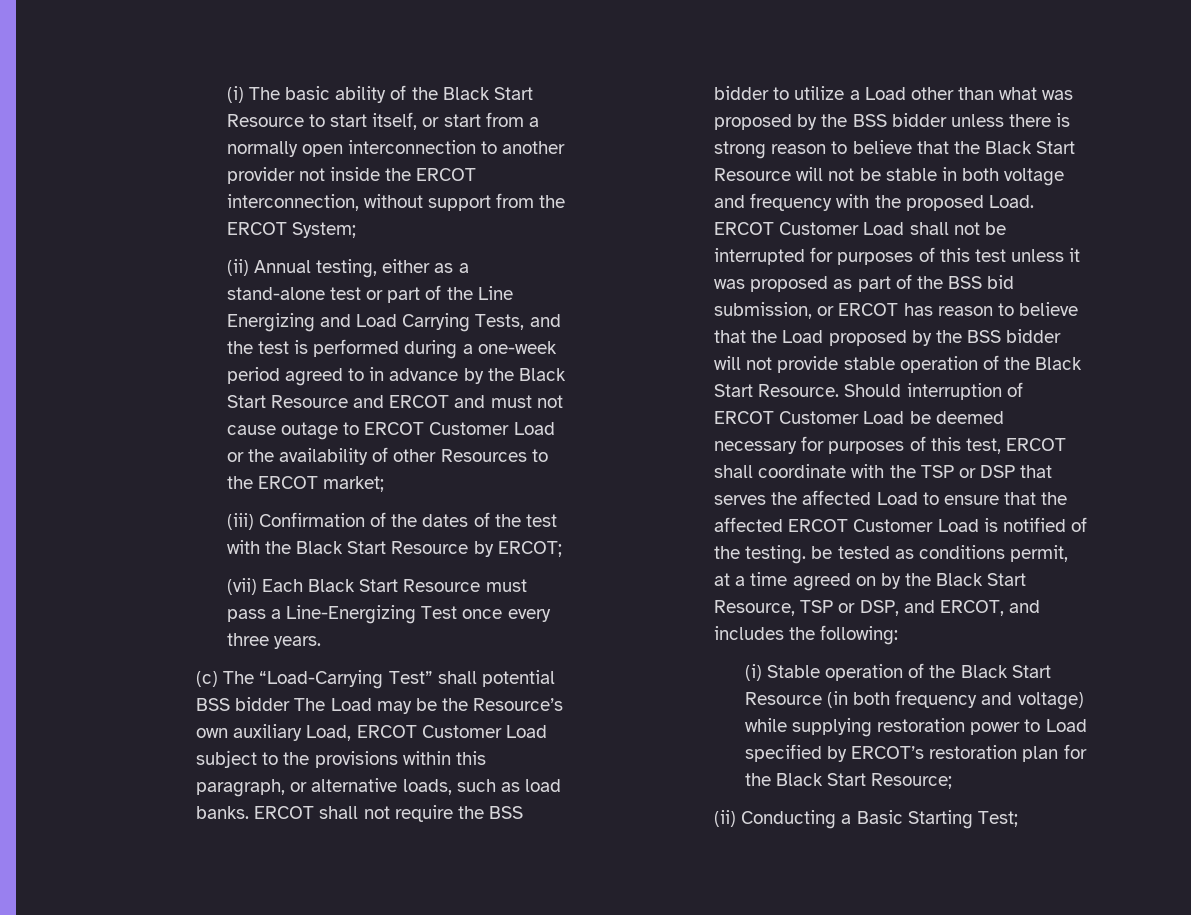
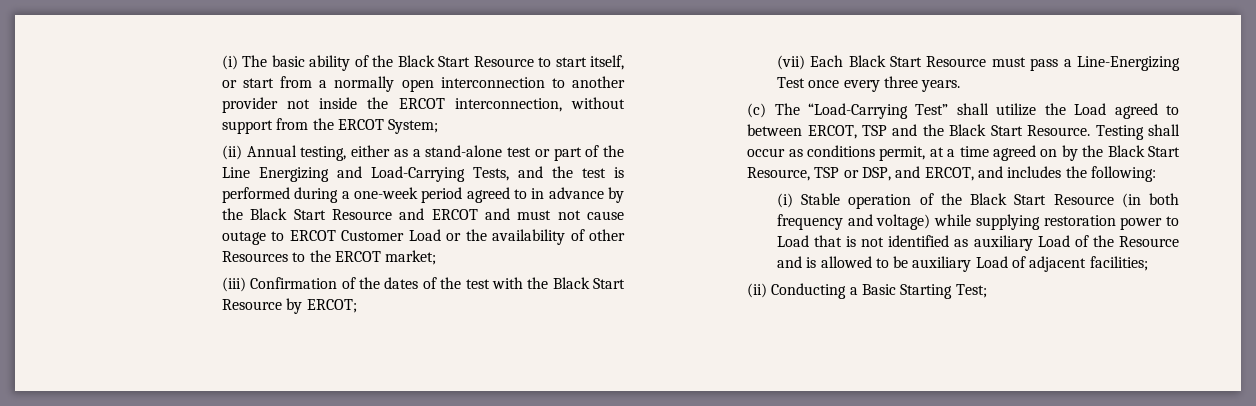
- (ii) Annual testing, either as a stand-alone test or part of the Line Energizing and Load Carrying Tests, and the test is performed during a one-week period agreed to in advance by the Black Start Resource and ERCOT and must not cause outage to ERCOT Customer Load or the availability of other Resources to the ERCOT market;
+ (ii) Annual testing, either as a stand-alone test or part of the Line Energizing and Load-Carrying Tests, and the test is performed during a one-week period agreed to in advance by the Black Start Resource and ERCOT and must not cause outage to ERCOT Customer Load or the availability of other Resources to the ERCOT market;
- (c) The “Load-Carrying Test” shall potential BSS bidder The Load may be the Resource’s own auxiliary Load, ERCOT Customer Load subject to the provisions within this paragraph, or alternative loads, such as load banks. ERCOT shall not require the BSS bidder to utilize a Load other than what was proposed by the BSS bidder unless there is strong reason to believe that the Black Start Resource will not be stable in both voltage and frequency with the proposed Load. ERCOT Customer Load shall not be interrupted for purposes of this test unless it was proposed as part of the BSS bid submission, or ERCOT has reason to believe that the Load proposed by the BSS bidder will not provide stable operation of the Black Start Resource. Should interruption of ERCOT Customer Load be deemed necessary for purposes of this test, ERCOT shall coordinate with the TSP or DSP that serves the affected Load to ensure that the affected ERCOT Customer Load is notified of the testing. be tested as conditions permit, at a time agreed on by the Black Start Resource, TSP or DSP, and ERCOT, and includes the following:
+ (c) The “Load-Carrying Test” shall utilize the Load agreed to between ERCOT, TSP and the Black Start Resource. Testing shall occur as conditions permit, at a time agreed on by the Black Start Resource, TSP or DSP, and ERCOT, and includes the following:
- (i) Stable operation of the Black Start Resource (in both frequency and voltage) while supplying restoration power to Load specified by ERCOT’s restoration plan for the Black Start Resource;
+ (i) Stable operation of the Black Start Resource (in both frequency and voltage) while supplying restoration power to Load that is not identified as auxiliary Load of the Resource and is allowed to be auxiliary Load of adjacent facilities;

